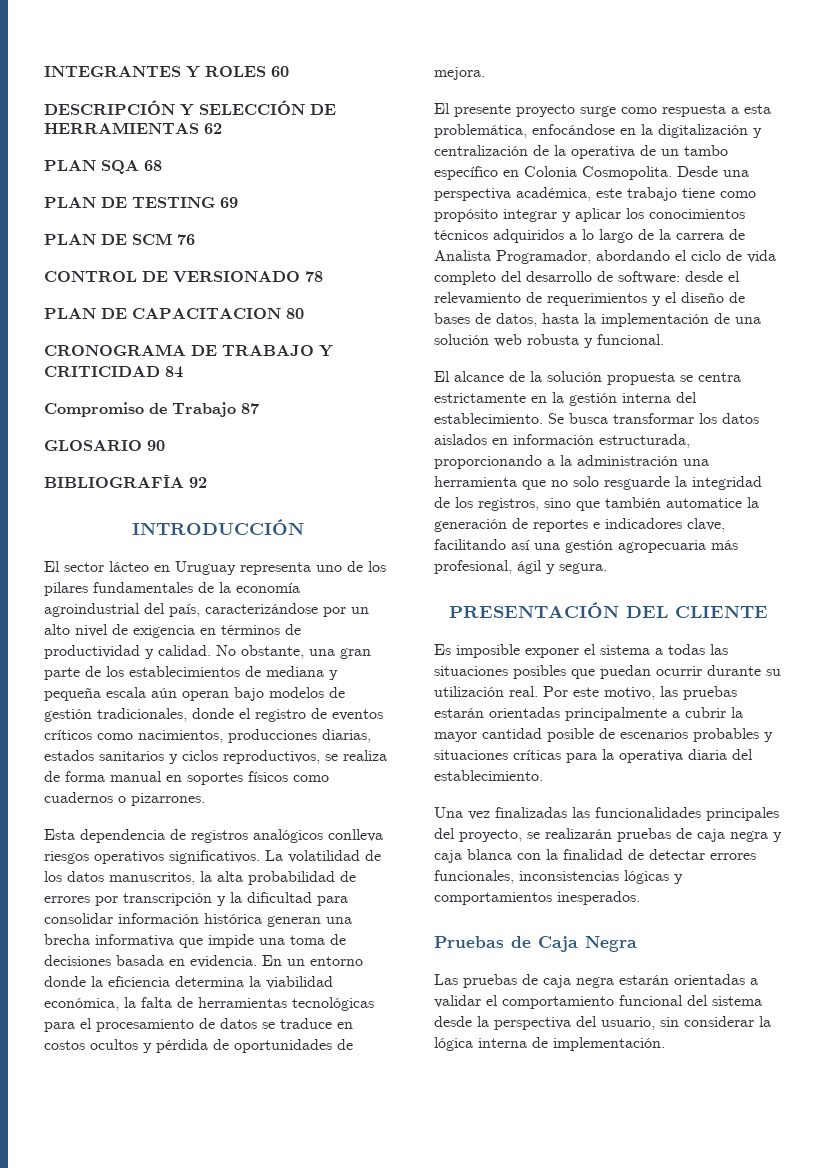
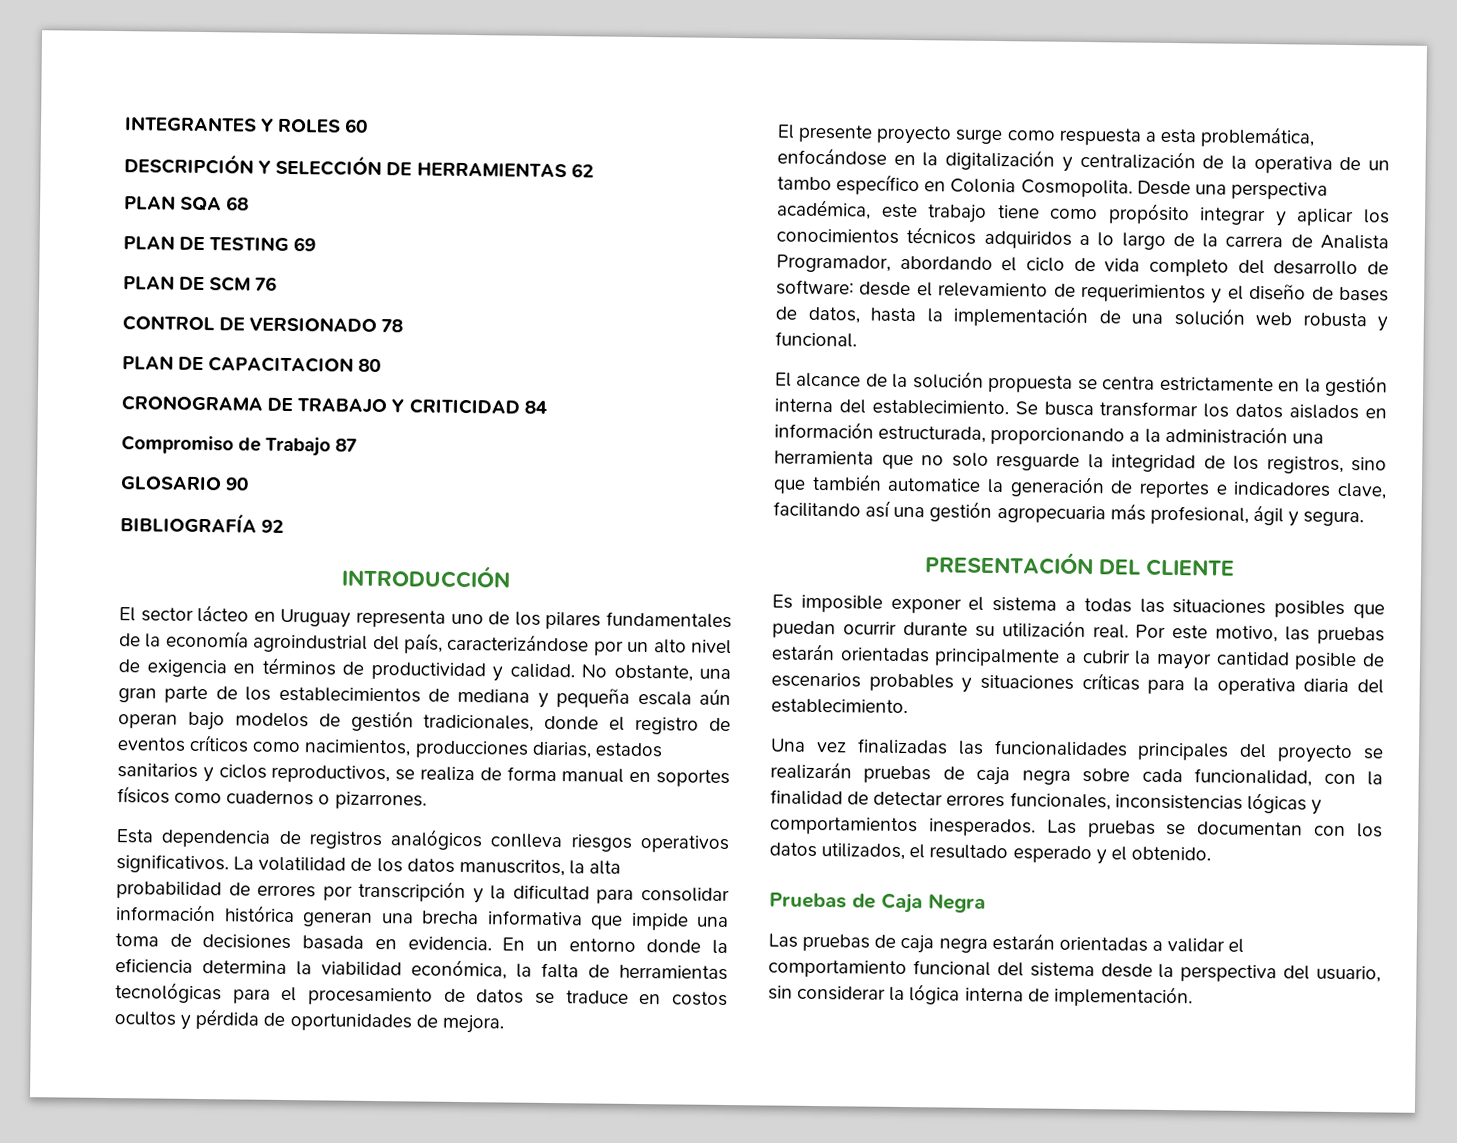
- Una vez finalizadas las funcionalidades principales del proyecto, se realizarán pruebas de caja negra y caja blanca con la finalidad de detectar errores funcionales, inconsistencias lógicas y comportamientos inesperados.
+ Una vez finalizadas las funcionalidades principales del proyecto se realizarán pruebas de caja negra sobre cada funcionalidad, con la finalidad de detectar errores funcionales, inconsistencias lógicas y comportamientos inesperados. Las pruebas se documentan con los datos utilizados, el resultado esperado y el obtenido.

